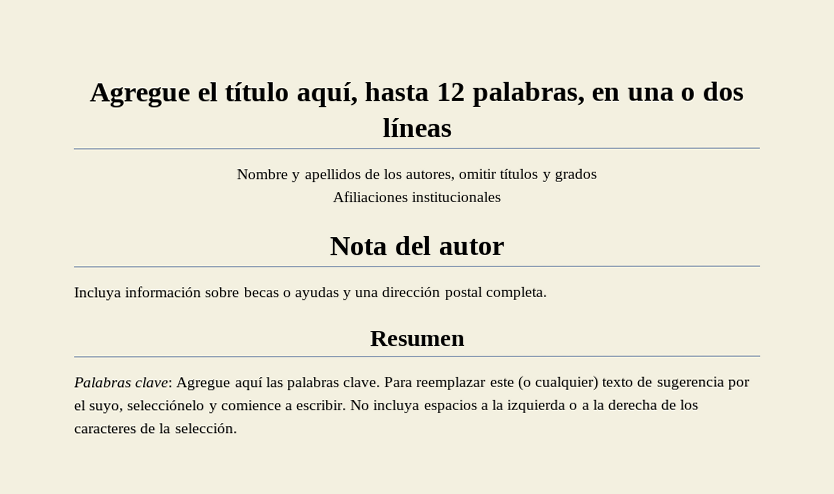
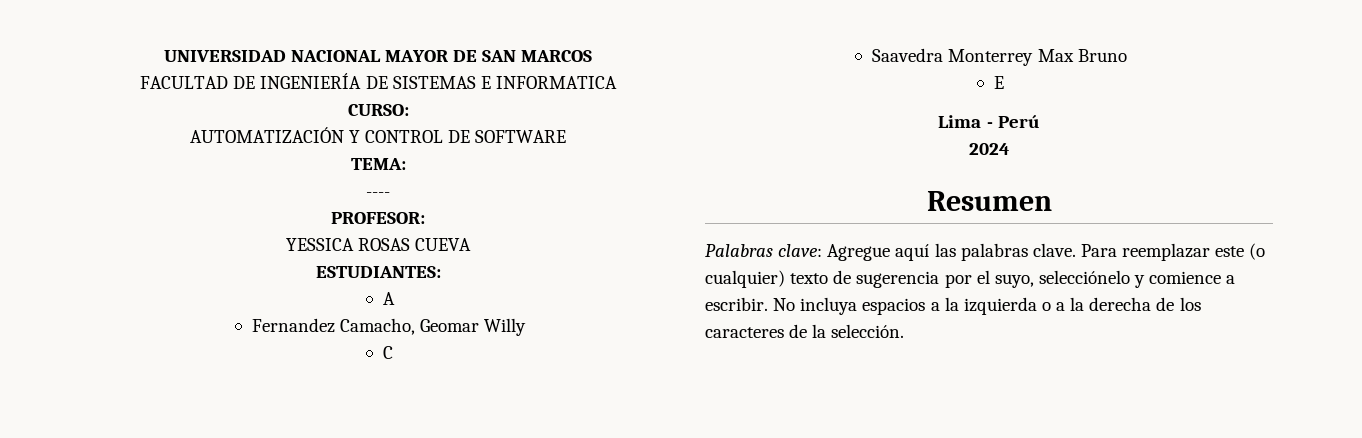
- Agregue el título aquí, hasta 12 palabras, en una o dos líneas
- Nombre y apellidos de los autores, omitir títulos y grados
- Afiliaciones institucionales
- Nota del autor
- Incluya información sobre becas o ayudas y una dirección postal completa.
+ UNIVERSIDAD NACIONAL MAYOR DE SAN MARCOS
+ FACULTAD DE INGENIERÍA DE SISTEMAS E INFORMATICA
+ CURSO:
+ AUTOMATIZACIÓN Y CONTROL DE SOFTWARE
+ TEMA:
+ ----
+ PROFESOR:
+ YESSICA ROSAS CUEVA
+ ESTUDIANTES:
+ A
+ Fernandez Camacho, Geomar Willy
+ C
+ Saavedra Monterrey Max Bruno
+ E
+ Lima - Perú
+ 2024

